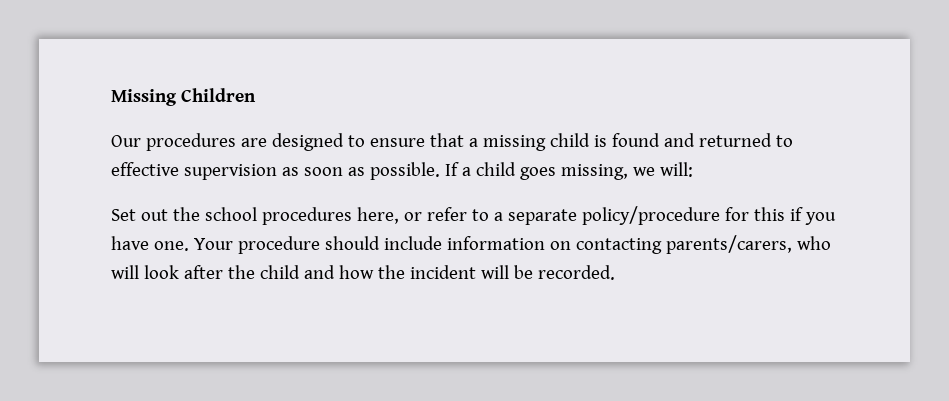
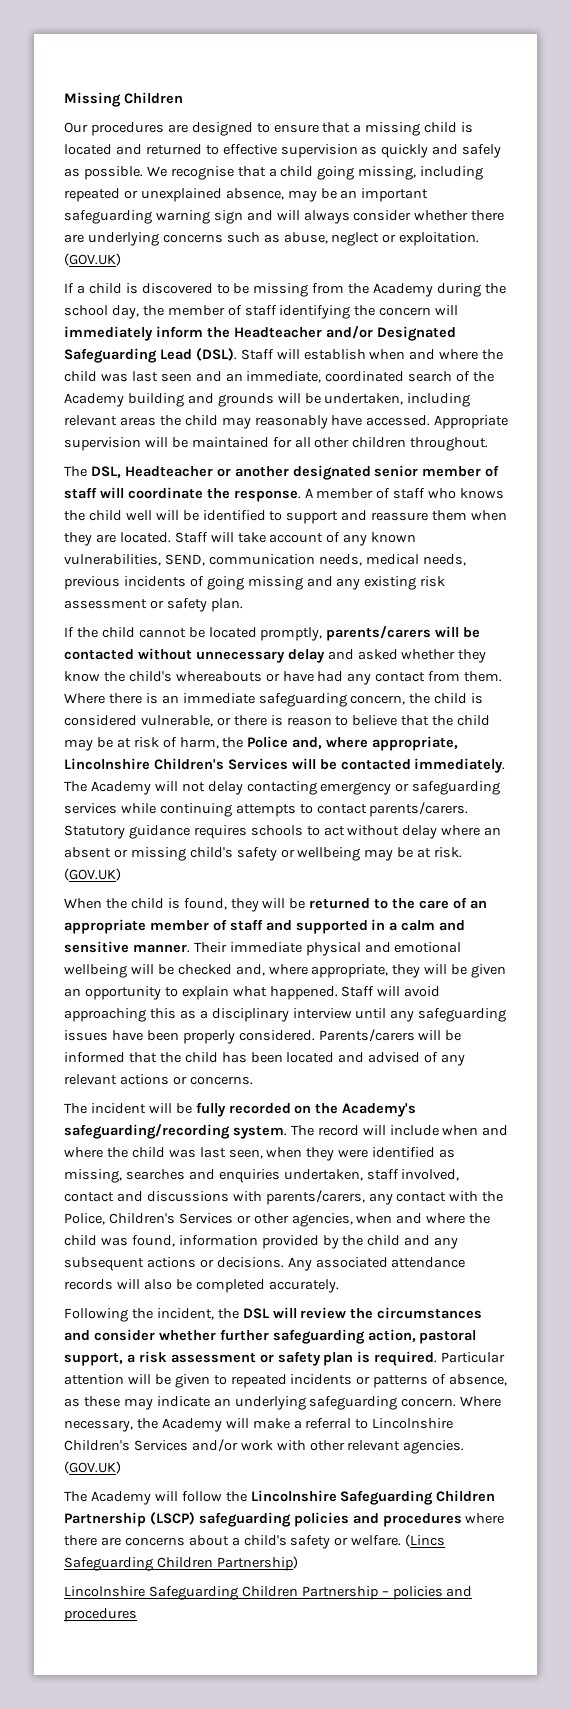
- Our procedures are designed to ensure that a missing child is found and returned to effective supervision as soon as possible. If a child goes missing, we will:
- Set out the school procedures here, or refer to a separate policy/procedure for this if you have one. Your procedure should include information on contacting parents/carers, who will look after the child and how the incident will be recorded.
+ Our procedures are designed to ensure that a missing child is located and returned to effective supervision as quickly and safely as possible. We recognise that a child going missing, including repeated or unexplained absence, may be an important safeguarding warning sign and will always consider whether there are underlying concerns such as abuse, neglect or exploitation. (GOV.UK)
+ If a child is discovered to be missing from the Academy during the school day, the member of staff identifying the concern will immediately inform the Headteacher and/or Designated Safeguarding Lead (DSL). Staff will establish when and where the child was last seen and an immediate, coordinated search of the Academy building and grounds will be undertaken, including relevant areas the child may reasonably have accessed. Appropriate supervision will be maintained for all other children throughout.
+ The DSL, Headteacher or another designated senior member of staff will coordinate the response. A member of staff who knows the child well will be identified to support and reassure them when they are located. Staff will take account of any known vulnerabilities, SEND, communication needs, medical needs, previous incidents of going missing and any existing risk assessment or safety plan.
+ If the child cannot be located promptly, parents/carers will be contacted without unnecessary delay and asked whether they know the child's whereabouts or have had any contact from them. Where there is an immediate safeguarding concern, the child is considered vulnerable, or there is reason to believe that the child may be at risk of harm, the Police and, where appropriate, Lincolnshire Children's Services will be contacted immediately. The Academy will not delay contacting emergency or safeguarding services while continuing attempts to contact parents/carers. Statutory guidance requires schools to act without delay where an absent or missing child's safety or wellbeing may be at risk. (GOV.UK)
+ When the child is found, they will be returned to the care of an appropriate member of staff and supported in a calm and sensitive manner. Their immediate physical and emotional wellbeing will be checked and, where appropriate, they will be given an opportunity to explain what happened. Staff will avoid approaching this as a disciplinary interview until any safeguarding issues have been properly considered. Parents/carers will be informed that the child has been located and advised of any relevant actions or concerns.
+ The incident will be fully recorded on the Academy's safeguarding/recording system. The record will include when and where the child was last seen, when they were identified as missing, searches and enquiries undertaken, staff involved, contact and discussions with parents/carers, any contact with the Police, Children's Services or other agencies, when and where the child was found, information provided by the child and any subsequent actions or decisions. Any associated attendance records will also be completed accurately.
+ Following the incident, the DSL will review the circumstances and consider whether further safeguarding action, pastoral support, a risk assessment or safety plan is required. Particular attention will be given to repeated incidents or patterns of absence, as these may indicate an underlying safeguarding concern. Where necessary, the Academy will make a referral to Lincolnshire Children's Services and/or work with other relevant agencies. (GOV.UK)
+ The Academy will follow the Lincolnshire Safeguarding Children Partnership (LSCP) safeguarding policies and procedures where there are concerns about a child's safety or welfare. (Lincs Safeguarding Children Partnership)
+ Lincolnshire Safeguarding Children Partnership – policies and procedures

